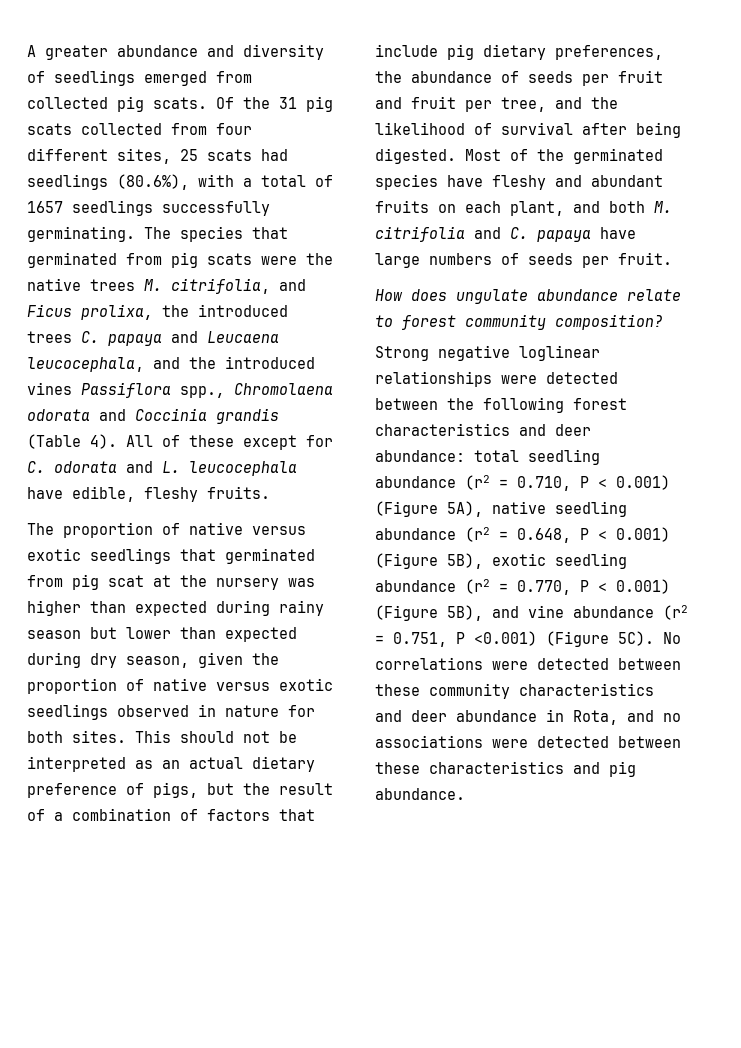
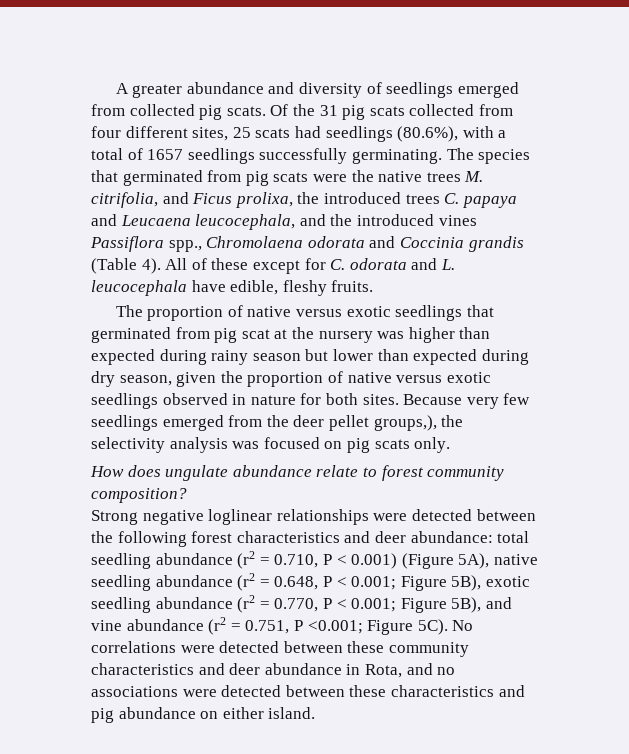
- This should not be interpreted as an actual dietary preference of pigs, but the result of a combination of factors that include pig dietary preferences, the abundance of seeds per fruit and fruit per tree, and the likelihood of survival after being digested. Most of the germinated species have fleshy and abundant fruits on each plant, and both M. citrifolia and C. papaya have large numbers of seeds per fruit.
+ Because very few seedlings emerged from the deer pellet groups,), the selectivity analysis was focused on pig scats only.
- Strong negative loglinear relationships were detected between the following forest characteristics and deer abundance: total seedling abundance (r2 = 0.710, P < 0.001) (Figure 5A), native seedling abundance (r2 = 0.648, P < 0.001) (Figure 5B), exotic seedling abundance (r2 = 0.770, P < 0.001) (Figure 5B), and vine abundance (r2 = 0.751, P <0.001) (Figure 5C).
+ Strong negative loglinear relationships were detected between the following forest characteristics and deer abundance: total seedling abundance (r2 = 0.710, P < 0.001) (Figure 5A), native seedling abundance (r2 = 0.648, P < 0.001; Figure 5B), exotic seedling abundance (r2 = 0.770, P < 0.001; Figure 5B), and vine abundance (r2 = 0.751, P <0.001; Figure 5C).
- No correlations were detected between these community characteristics and deer abundance in Rota, and no associations were detected between these characteristics and pig abundance.
+ No correlations were detected between these community characteristics and deer abundance in Rota, and no associations were detected between these characteristics and pig abundance on either island.

